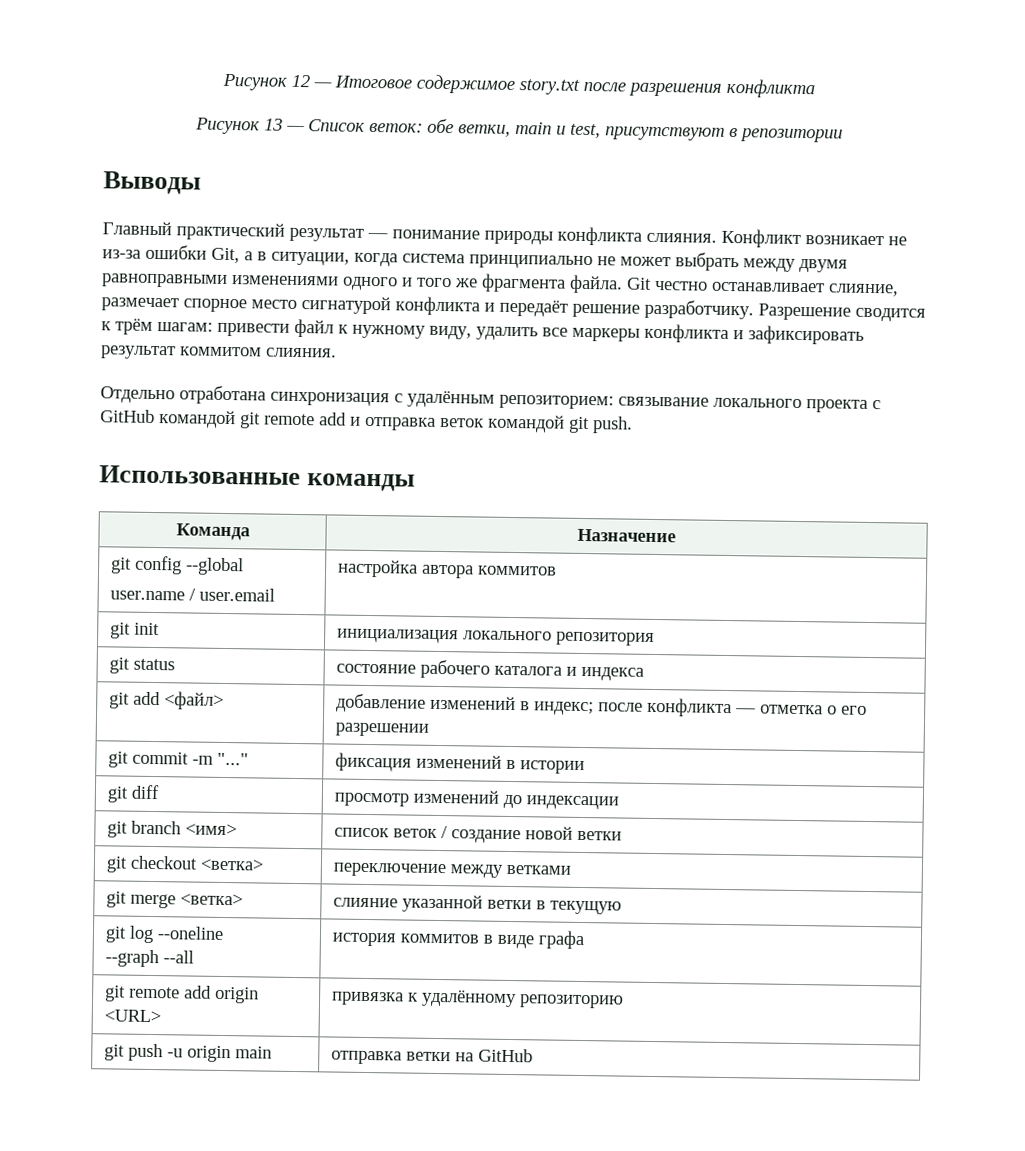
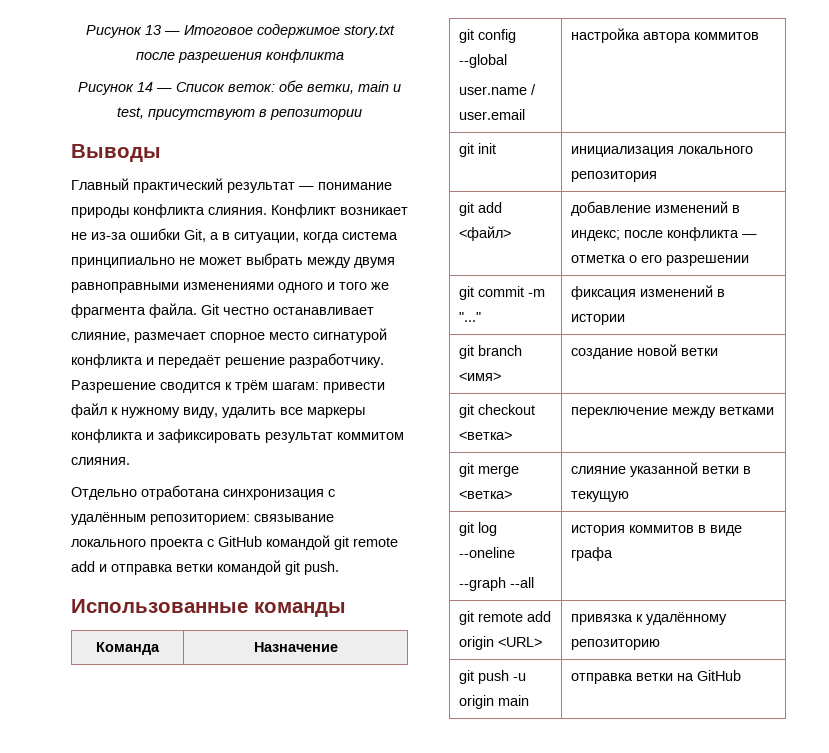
- Рисунок 12 — Итоговое содержимое story.txt после разрешения конфликта
+ Рисунок 13 — Итоговое содержимое story.txt после разрешения конфликта
- Рисунок 13 — Список веток: обе ветки, main и test, присутствуют в репозитории
+ Рисунок 14 — Список веток: обе ветки, main и test, присутствуют в репозитории
- Отдельно отработана синхронизация с удалённым репозиторием: связывание локального проекта с GitHub командой git remote add и отправка веток командой git push.
+ Отдельно отработана синхронизация с удалённым репозиторием: связывание локального проекта с GitHub командой git remote add и отправка ветки командой git push.
- git status | состояние рабочего каталога и индекса
- git diff | просмотр изменений до индексации
- git branch <имя> | список веток / создание новой ветки
+ git branch <имя> | создание новой ветки

